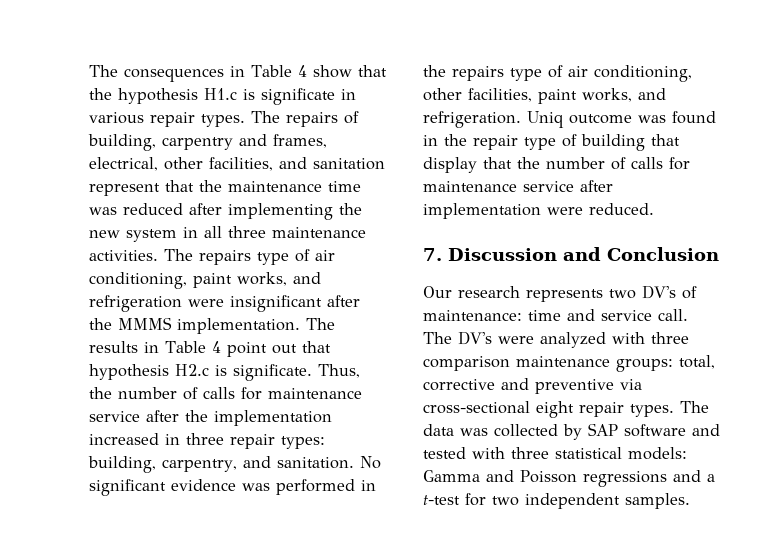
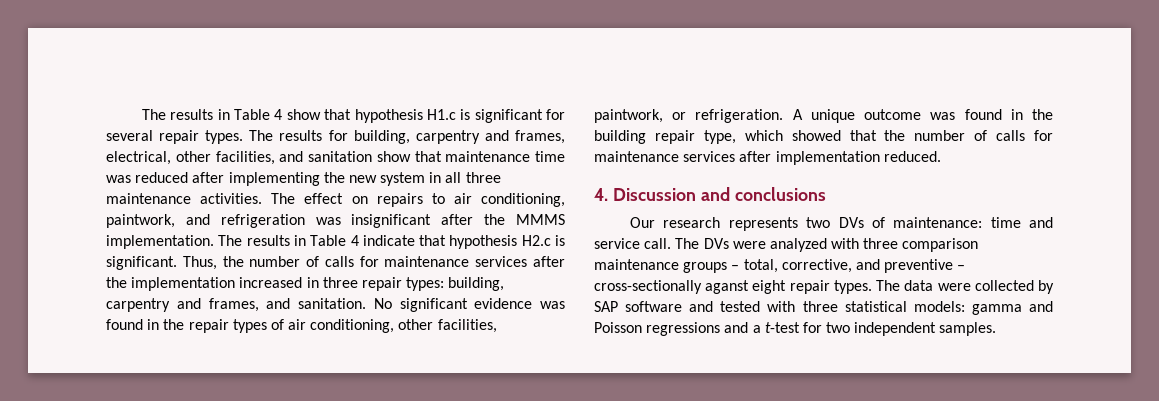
- The consequences in Table 4 show that the hypothesis H1.c is significate in various repair types. The repairs of building, carpentry and frames, electrical, other facilities, and sanitation represent that the maintenance time was reduced after implementing the new system in all three maintenance activities.
+ The results in Table 4 show that hypothesis H1.c is significant for several repair types. The results for building, carpentry and frames, electrical, other facilities, and sanitation show that maintenance time was reduced after implementing the new system in all three maintenance activities.
- The repairs type of air conditioning, paint works, and refrigeration were insignificant after the MMMS implementation.
+ The effect on repairs to air conditioning, paintwork, and refrigeration was insignificant after the MMMS implementation.
- The results in Table 4 point out that hypothesis H2.c is significate.
+ The results in Table 4 indicate that hypothesis H2.c is significant.
- Thus, the number of calls for maintenance service after the implementation increased in three repair types: building, carpentry, and sanitation.
+ Thus, the number of calls for maintenance services after the implementation increased in three repair types: building, carpentry and frames, and sanitation.
- No significant evidence was performed in the repairs type of air conditioning, other facilities, paint works, and refrigeration. Uniq outcome was found in the repair type of building that display that the number of calls for maintenance service after implementation were reduced.
+ No significant evidence was found in the repair types of air conditioning, other facilities, paintwork, or refrigeration. A unique outcome was found in the building repair type, which showed that the number of calls for maintenance services after implementation reduced.
- 7. Discussion and Conclusion
+ 4. Discussion and conclusions
- Our research represents two DV's of maintenance: time and service call.
+ Our research represents two DVs of maintenance: time and service call.
- The DV's were analyzed with three comparison maintenance groups: total, corrective and preventive via cross-sectional eight repair types.
+ The DVs were analyzed with three comparison maintenance groups – total, corrective, and preventive – cross-sectionally aganst eight repair types.
- The data was collected by SAP software and tested with three statistical models: Gamma and Poisson regressions and a t-test for two independent samples.
+ The data were collected by SAP software and tested with three statistical models: gamma and Poisson regressions and a t-test for two independent samples.

